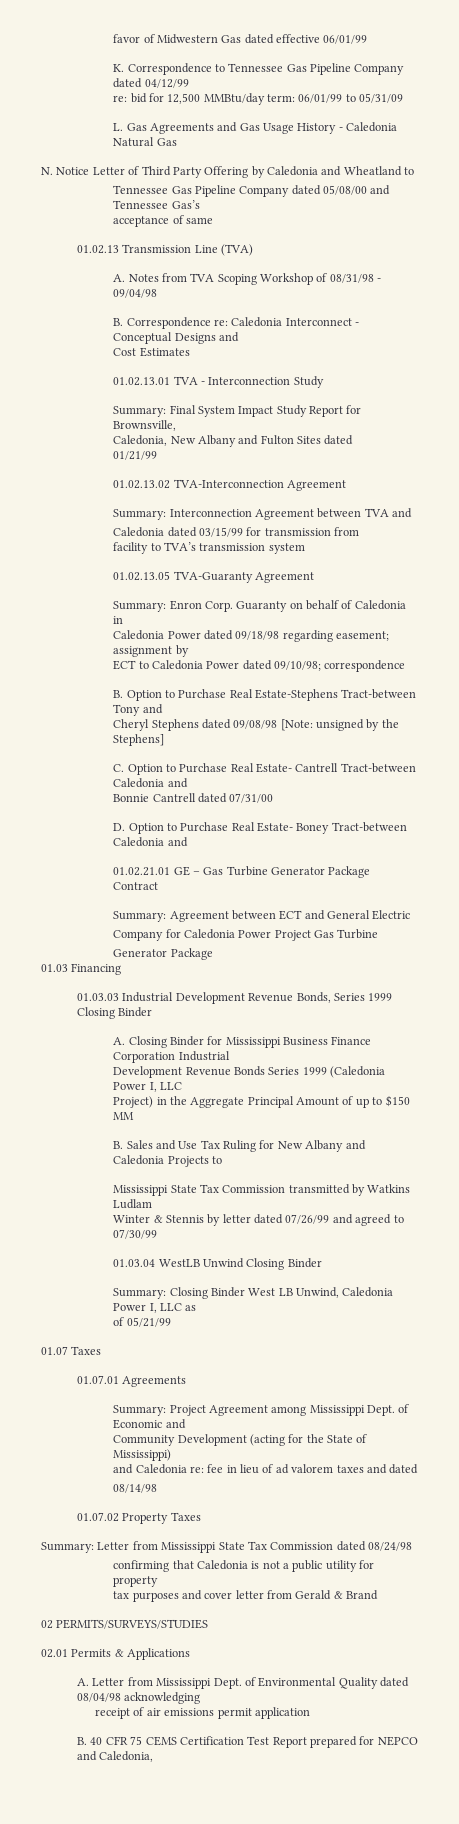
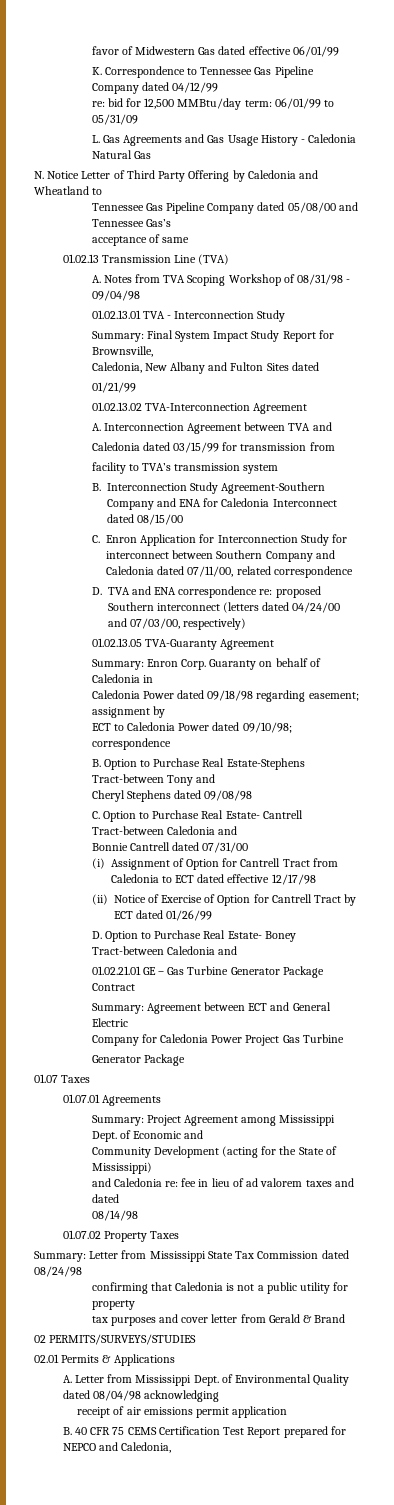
- B. Correspondence re: Caledonia Interconnect - Conceptual Designs and
- Cost Estimates
- Summary: Interconnection Agreement between TVA and
+ A. Interconnection Agreement between TVA and
+ B. Interconnection Study Agreement-Southern Company and ENA for Caledonia Interconnect dated 08/15/00
+ C. Enron Application for Interconnection Study for interconnect between Southern Company and Caledonia dated 07/11/00, related correspondence
+ D. TVA and ENA correspondence re: proposed Southern interconnect (letters dated 04/24/00 and 07/03/00, respectively)
- Cheryl Stephens dated 09/08/98 [Note: unsigned by the Stephens]
+ Cheryl Stephens dated 09/08/98
+ (i) Assignment of Option for Cantrell Tract from Caledonia to ECT dated effective 12/17/98
+ (ii) Notice of Exercise of Option for Cantrell Tract by ECT dated 01/26/99
- 01.03 Financing
- 01.03.03 Industrial Development Revenue Bonds, Series 1999 Closing Binder
- A. Closing Binder for Mississippi Business Finance Corporation Industrial
- Development Revenue Bonds Series 1999 (Caledonia Power I, LLC
- Project) in the Aggregate Principal Amount of up to $150 MM
- B. Sales and Use Tax Ruling for New Albany and Caledonia Projects to
- Mississippi State Tax Commission transmitted by Watkins Ludlam
- Winter & Stennis by letter dated 07/26/99 and agreed to 07/30/99
- 01.03.04 WestLB Unwind Closing Binder
- Summary: Closing Binder West LB Unwind, Caledonia Power I, LLC as
- of 05/21/99

